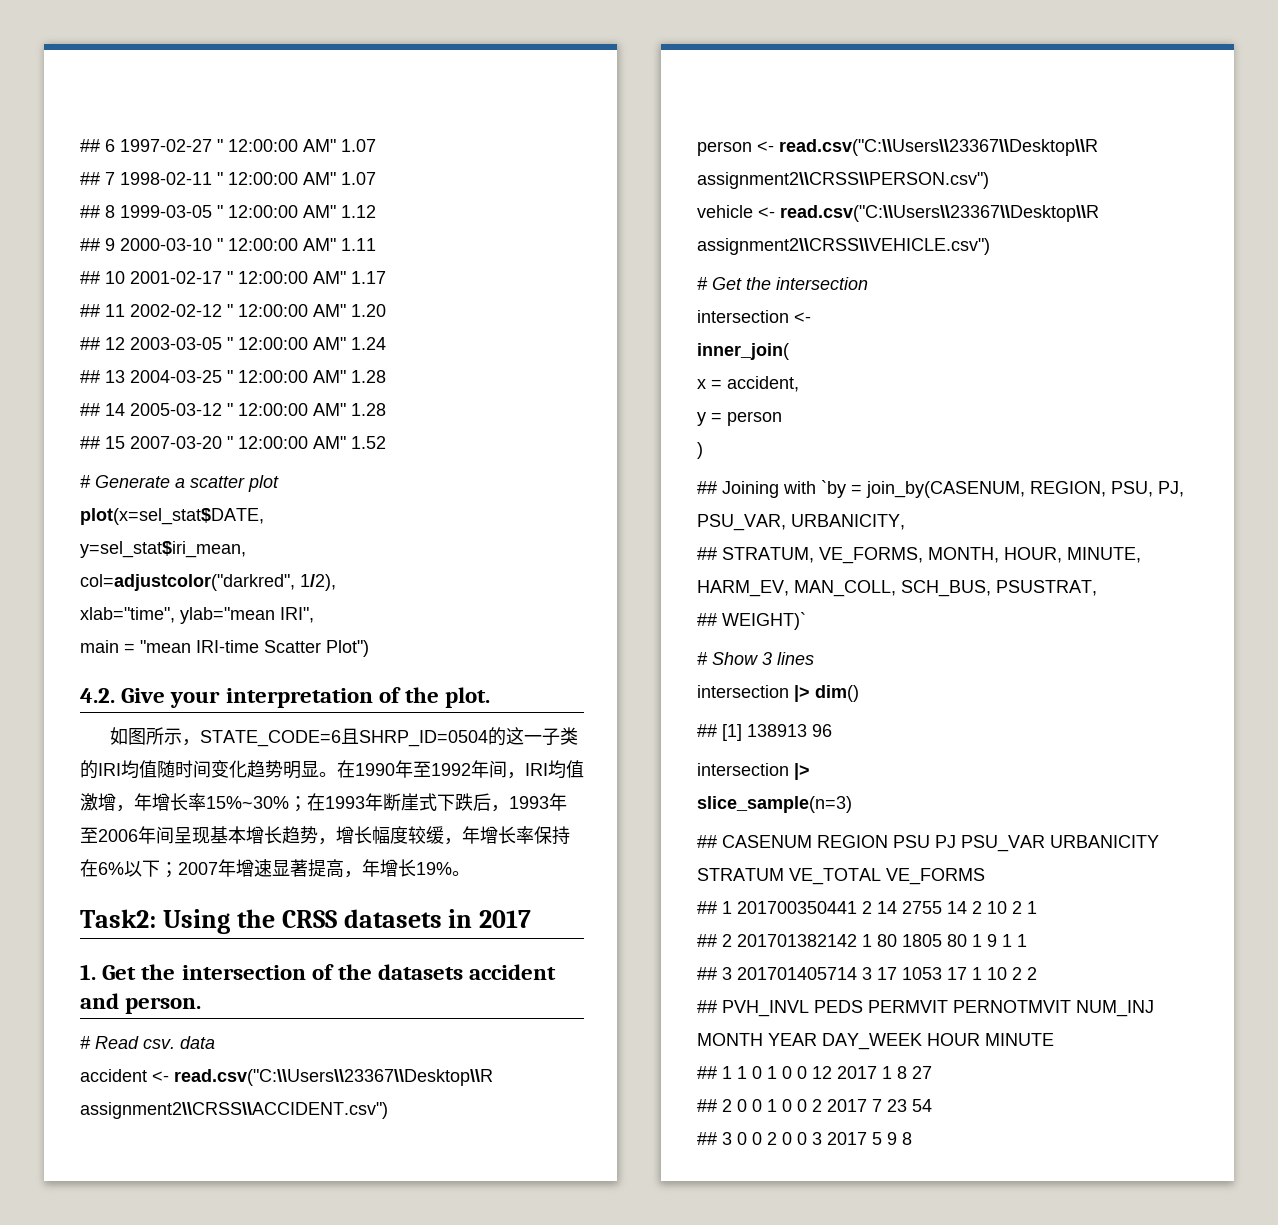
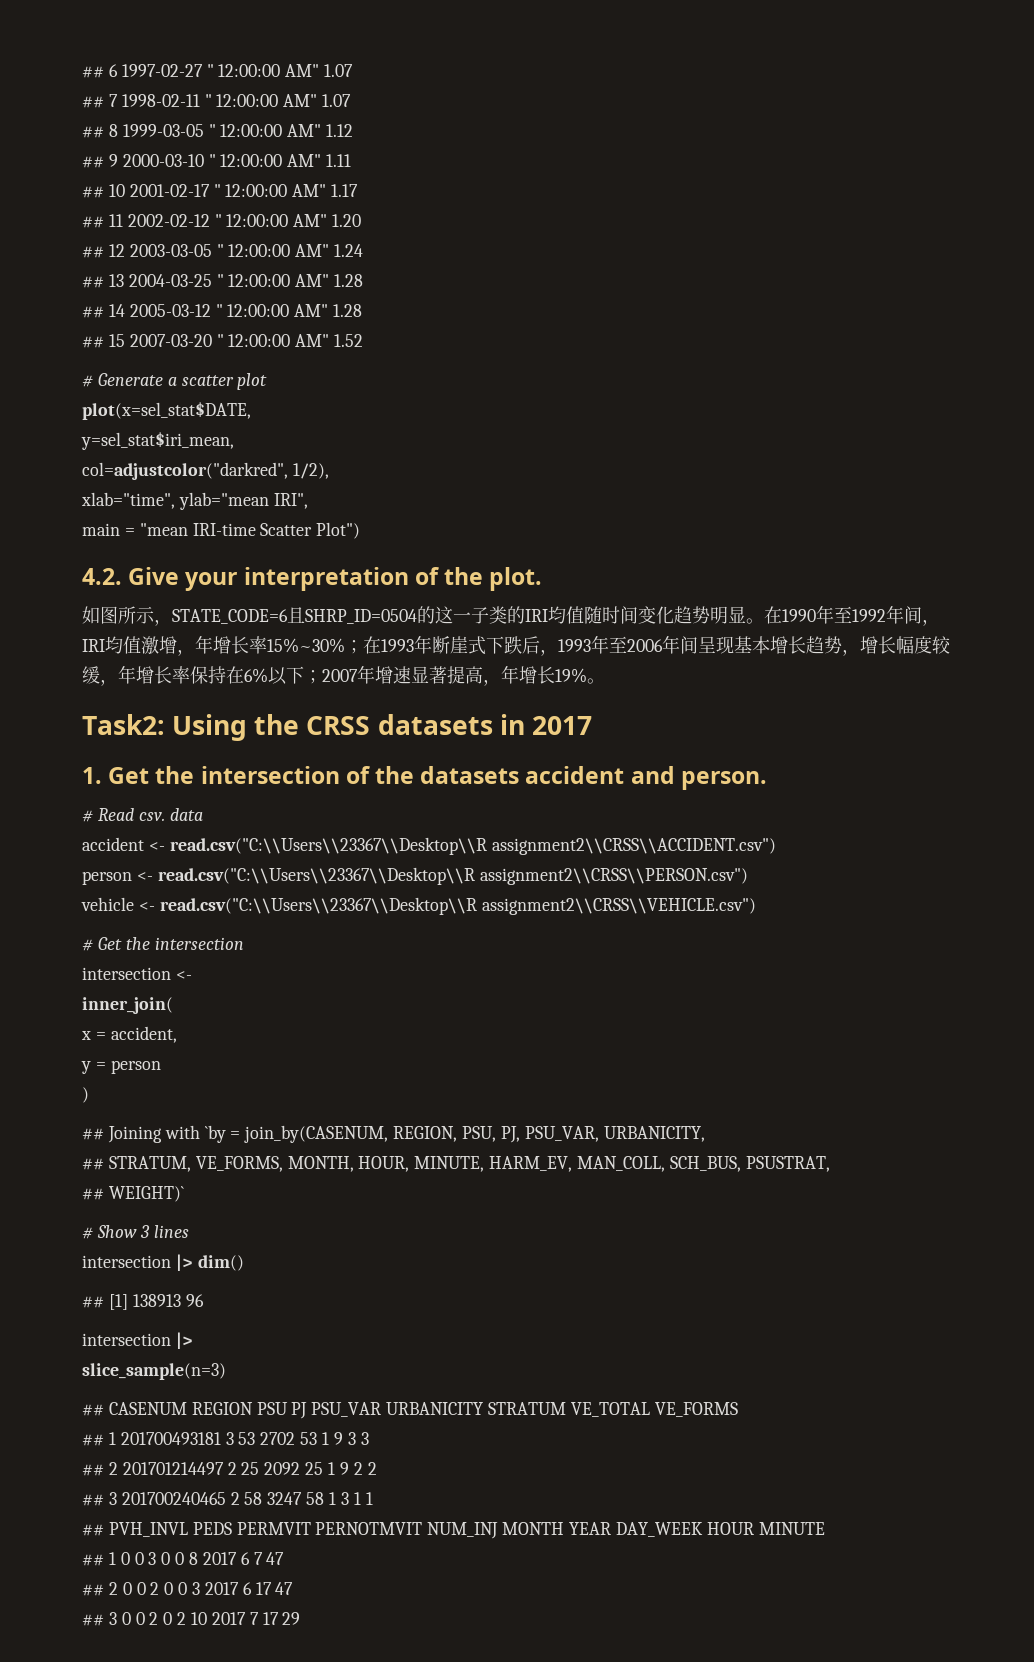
- ## 1 201700350441 2 14 2755 14 2 10 2 1
- ## 2 201701382142 1 80 1805 80 1 9 1 1
- ## 3 201701405714 3 17 1053 17 1 10 2 2
+ ## 1 201700493181 3 53 2702 53 1 9 3 3
+ ## 2 201701214497 2 25 2092 25 1 9 2 2
+ ## 3 201700240465 2 58 3247 58 1 3 1 1
- ## 1 1 0 1 0 0 12 2017 1 8 27
+ ## 1 0 0 3 0 0 8 2017 6 7 47
- ## 2 0 0 1 0 0 2 2017 7 23 54
+ ## 2 0 0 2 0 0 3 2017 6 17 47
- ## 3 0 0 2 0 0 3 2017 5 9 8
+ ## 3 0 0 2 0 2 10 2017 7 17 29

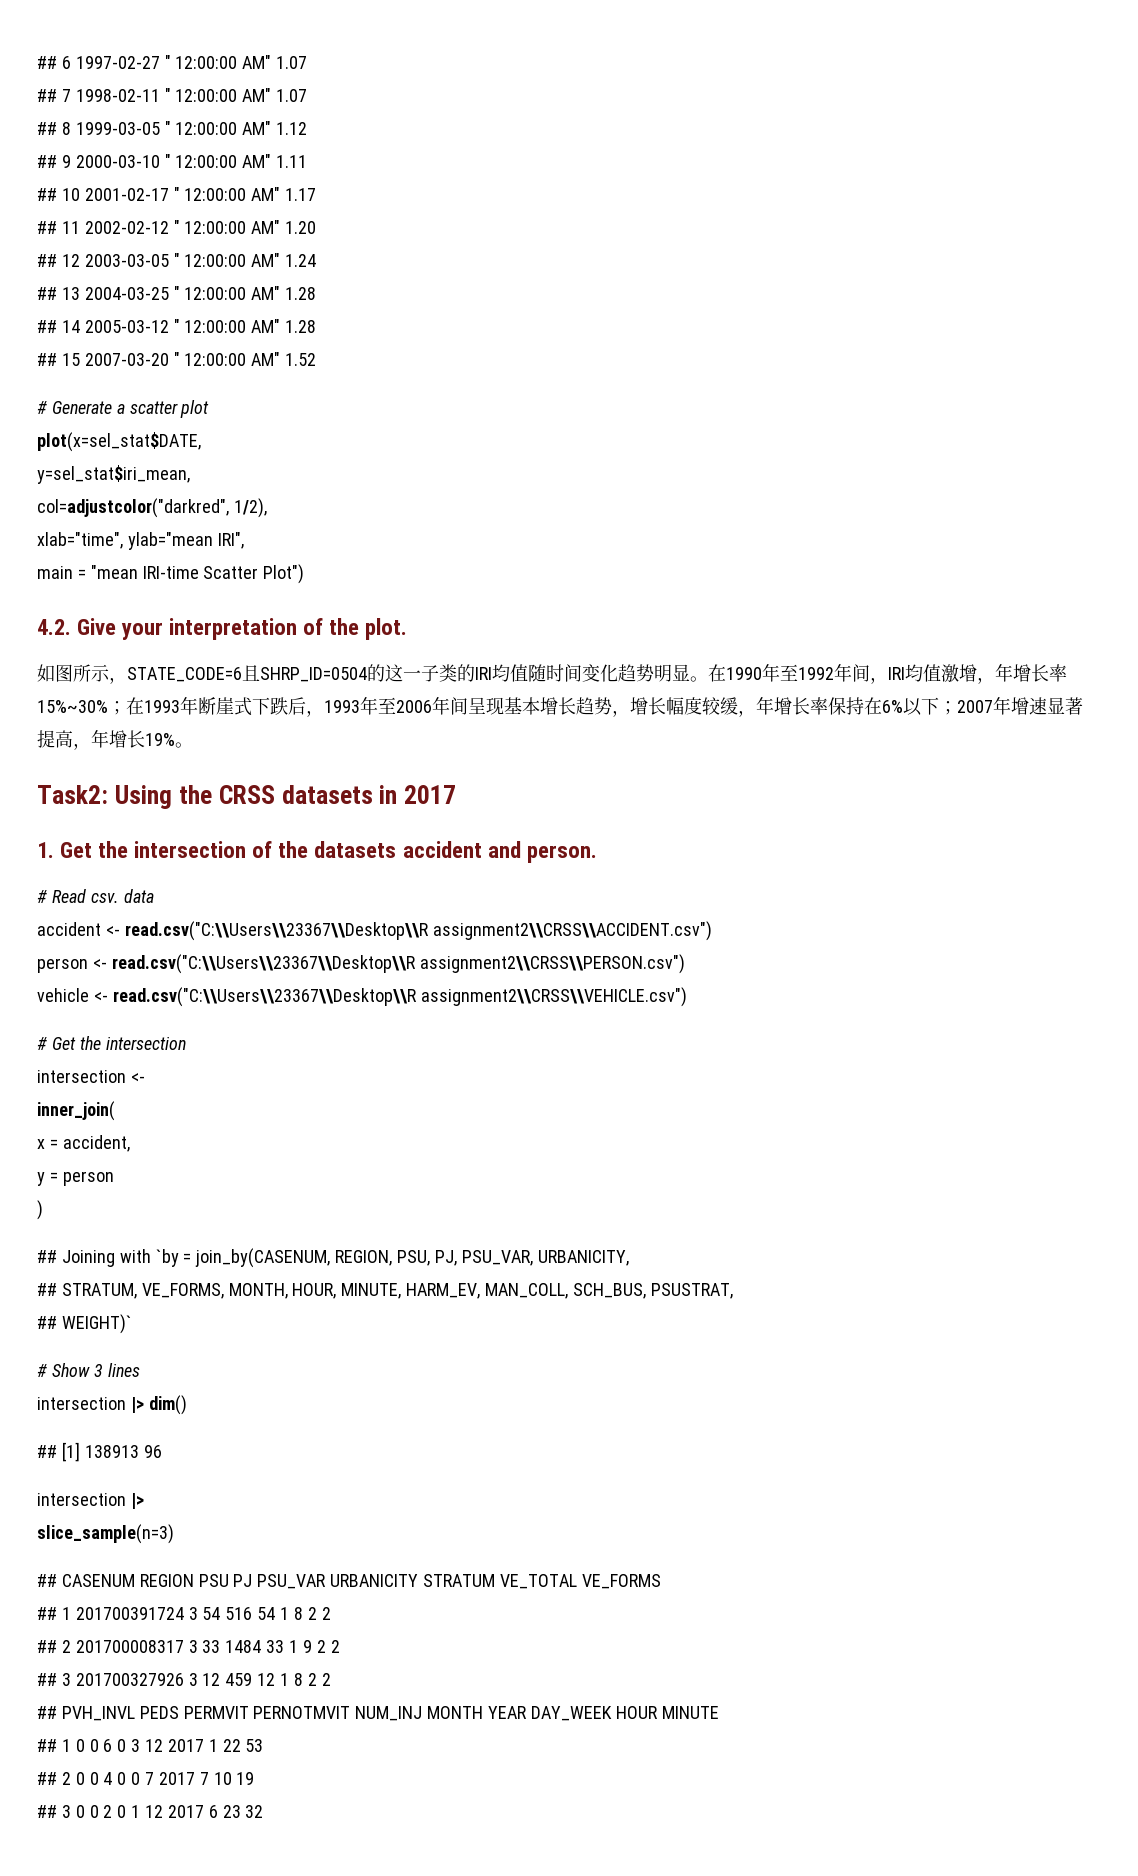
- ## 1 201700493181 3 53 2702 53 1 9 3 3
- ## 2 201701214497 2 25 2092 25 1 9 2 2
+ ## 1 201700391724 3 54 516 54 1 8 2 2
+ ## 2 201700008317 3 33 1484 33 1 9 2 2
- ## 3 201700240465 2 58 3247 58 1 3 1 1
+ ## 3 201700327926 3 12 459 12 1 8 2 2
- ## 1 0 0 3 0 0 8 2017 6 7 47
+ ## 1 0 0 6 0 3 12 2017 1 22 53
- ## 2 0 0 2 0 0 3 2017 6 17 47
+ ## 2 0 0 4 0 0 7 2017 7 10 19
- ## 3 0 0 2 0 2 10 2017 7 17 29
+ ## 3 0 0 2 0 1 12 2017 6 23 32

